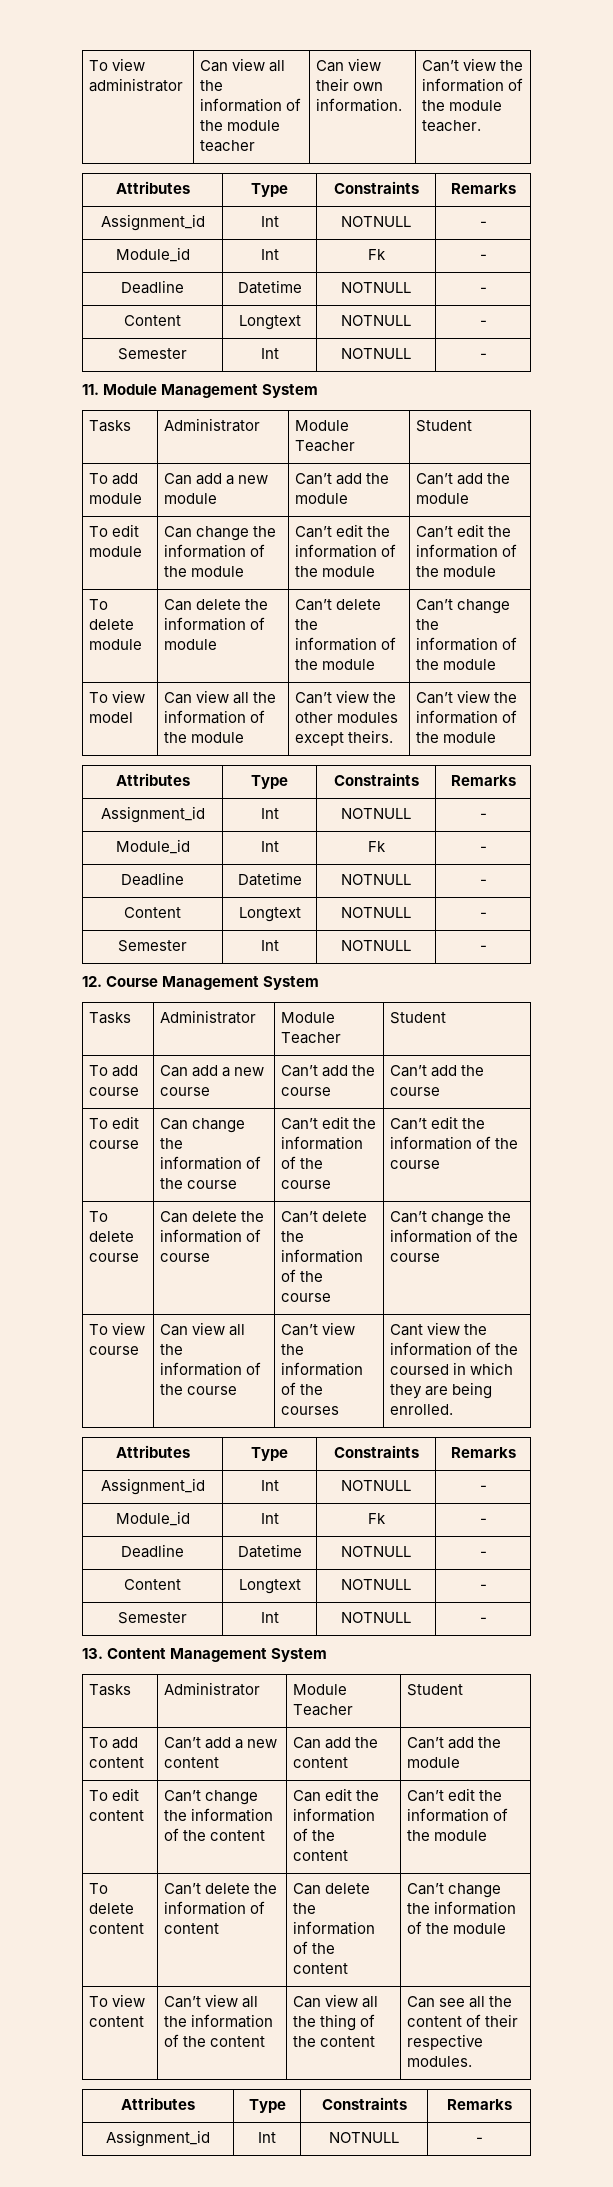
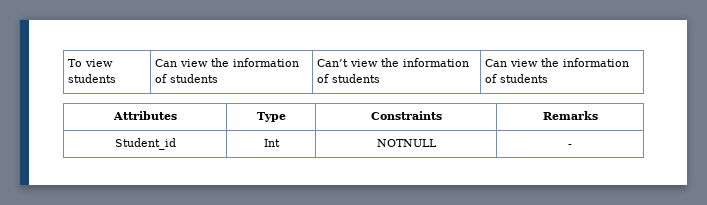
- To view administrator | Can view all the information of the module teacher | Can view their own information. | Can’t view the information of the module teacher.
+ To view students | Can view the information of students | Can’t view the information of students | Can view the information of students
  Attributes | Type | Constraints | Remarks
- Assignment_id | Int | NOTNULL | -
- Module_id | Int | Fk | -
- Deadline | Datetime | NOTNULL | -
- Content | Longtext | NOTNULL | -
- Semester | Int | NOTNULL | -
- 11. Module Management System
- Tasks | Administrator | Module Teacher | Student
- To add module | Can add a new module | Can’t add the module | Can’t add the module
- To edit module | Can change the information of the module | Can’t edit the information of the module | Can’t edit the information of the module
- To delete module | Can delete the information of module | Can’t delete the information of the module | Can’t change the information of the module
- To view model | Can view all the information of the module | Can’t view the other modules except theirs. | Can’t view the information of the module
- Attributes | Type | Constraints | Remarks
- Assignment_id | Int | NOTNULL | -
- Module_id | Int | Fk | -
- Deadline | Datetime | NOTNULL | -
- Content | Longtext | NOTNULL | -
- Semester | Int | NOTNULL | -
- 12. Course Management System
- Tasks | Administrator | Module Teacher | Student
- To add course | Can add a new course | Can’t add the course | Can’t add the course
- To edit course | Can change the information of the course | Can’t edit the information of the course | Can’t edit the information of the course
- To delete course | Can delete the information of course | Can’t delete the information of the course | Can’t change the information of the course
- To view course | Can view all the information of the course | Can’t view the information of the courses | Cant view the information of the coursed in which they are being enrolled.
- Attributes | Type | Constraints | Remarks
- Assignment_id | Int | NOTNULL | -
- Module_id | Int | Fk | -
- Deadline | Datetime | NOTNULL | -
- Content | Longtext | NOTNULL | -
- Semester | Int | NOTNULL | -
- 13. Content Management System
- Tasks | Administrator | Module Teacher | Student
- To add content | Can’t add a new content | Can add the content | Can’t add the module
- To edit content | Can’t change the information of the content | Can edit the information of the content | Can’t edit the information of the module
- To delete content | Can’t delete the information of content | Can delete the information of the content | Can’t change the information of the module
- To view content | Can’t view all the information of the content | Can view all the thing of the content | Can see all the content of their respective modules.
- Attributes | Type | Constraints | Remarks
- Assignment_id | Int | NOTNULL | -
+ Student_id | Int | NOTNULL | -

